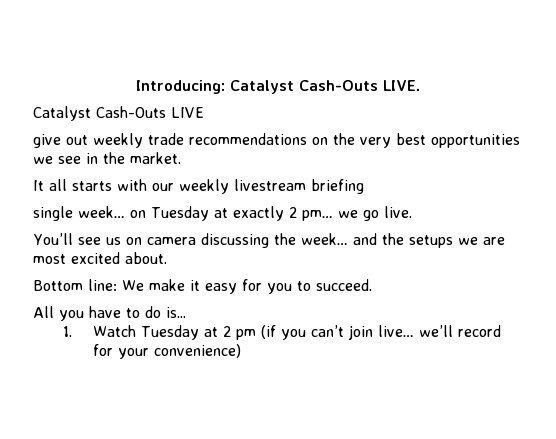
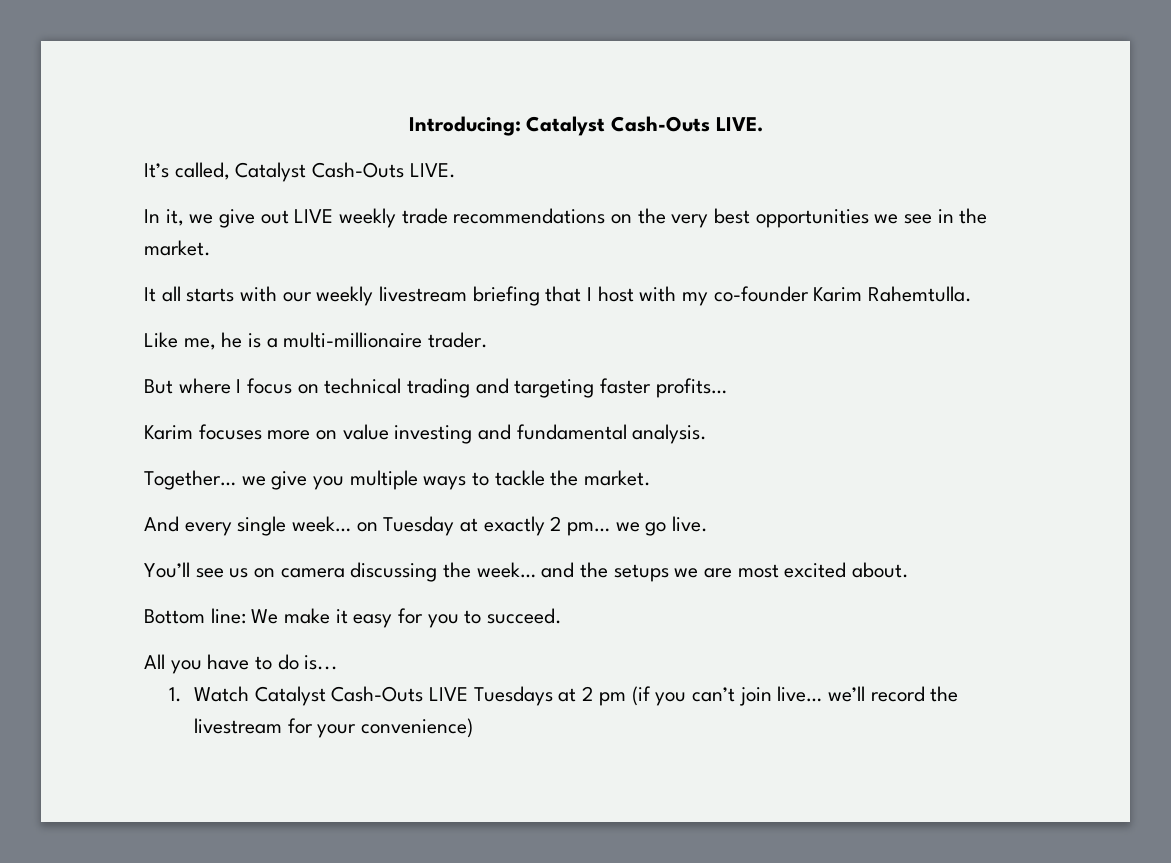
- Catalyst Cash-Outs LIVE
- give out weekly trade recommendations on the very best opportunities we see in the market.
+ It’s called, Catalyst Cash-Outs LIVE.
+ In it, we give out LIVE weekly trade recommendations on the very best opportunities we see in the market.
- It all starts with our weekly livestream briefing
- single week… on Tuesday at exactly 2 pm… we go live.
+ It all starts with our weekly livestream briefing that I host with my co-founder Karim Rahemtulla.
+ Like me, he is a multi-millionaire trader.
+ But where I focus on technical trading and targeting faster profits…
+ Karim focuses more on value investing and fundamental analysis.
+ Together… we give you multiple ways to tackle the market.
+ And every single week… on Tuesday at exactly 2 pm… we go live.
- 1. Watch Tuesday at 2 pm (if you can’t join live… we’ll record for your convenience)
+ 1. Watch Catalyst Cash-Outs LIVE Tuesdays at 2 pm (if you can’t join live… we’ll record the livestream for your convenience)

